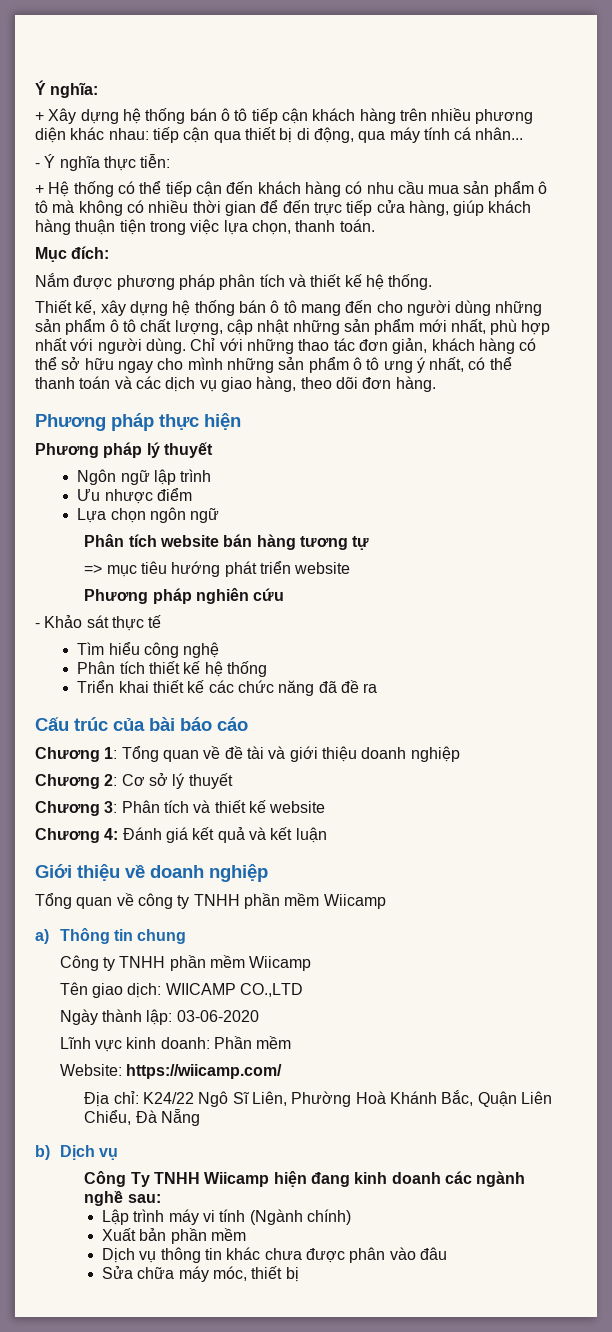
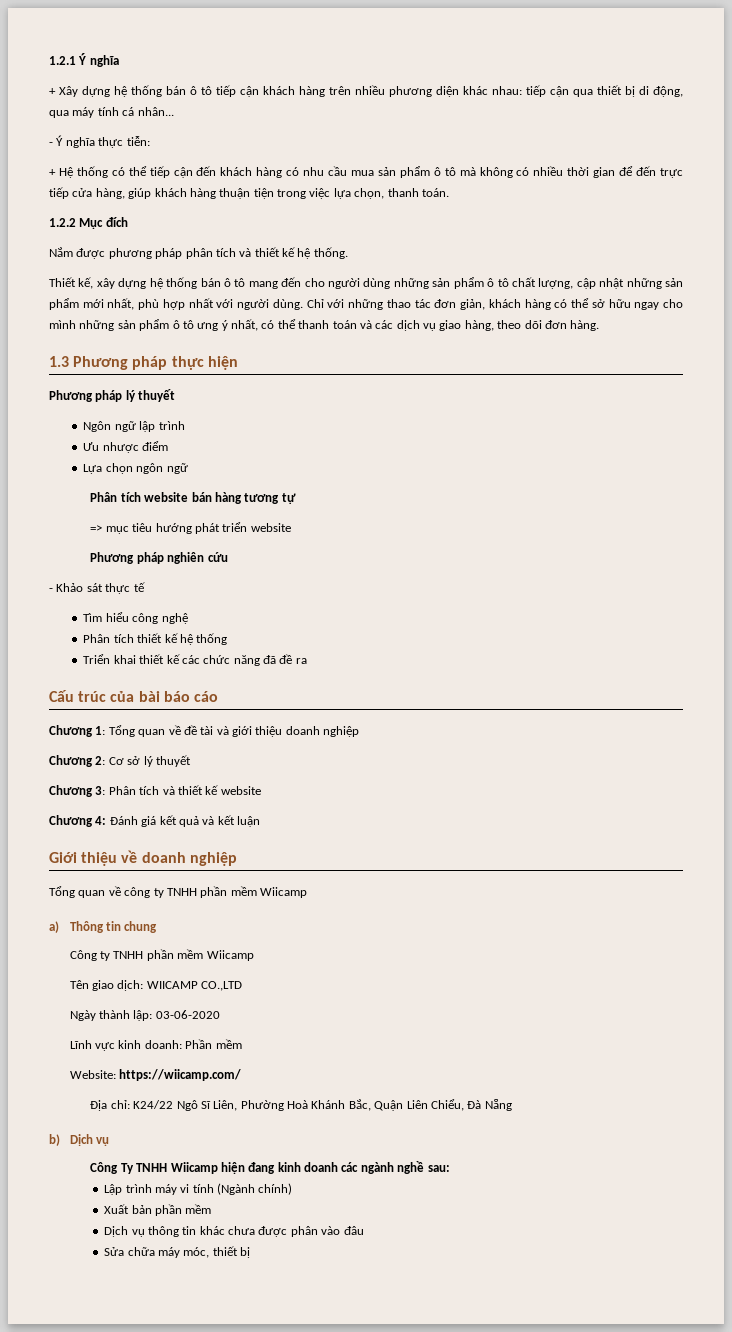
- Ý nghĩa:
+ 1.2.1 Ý nghĩa
- Mục đích:
+ 1.2.2 Mục đích
- Phương pháp thực hiện
+ 1.3 Phương pháp thực hiện

